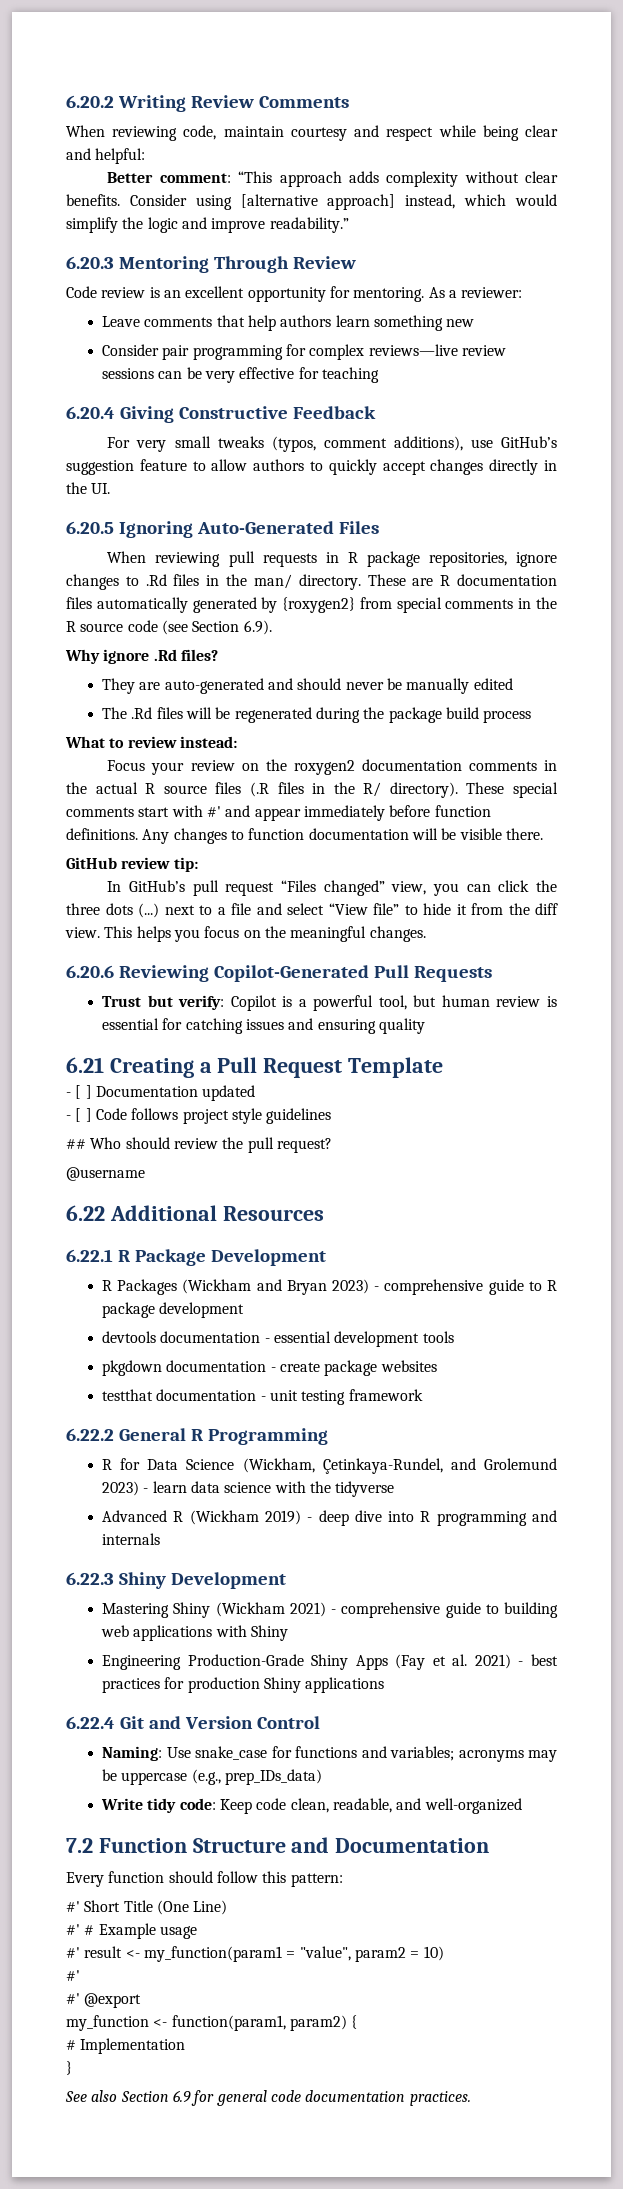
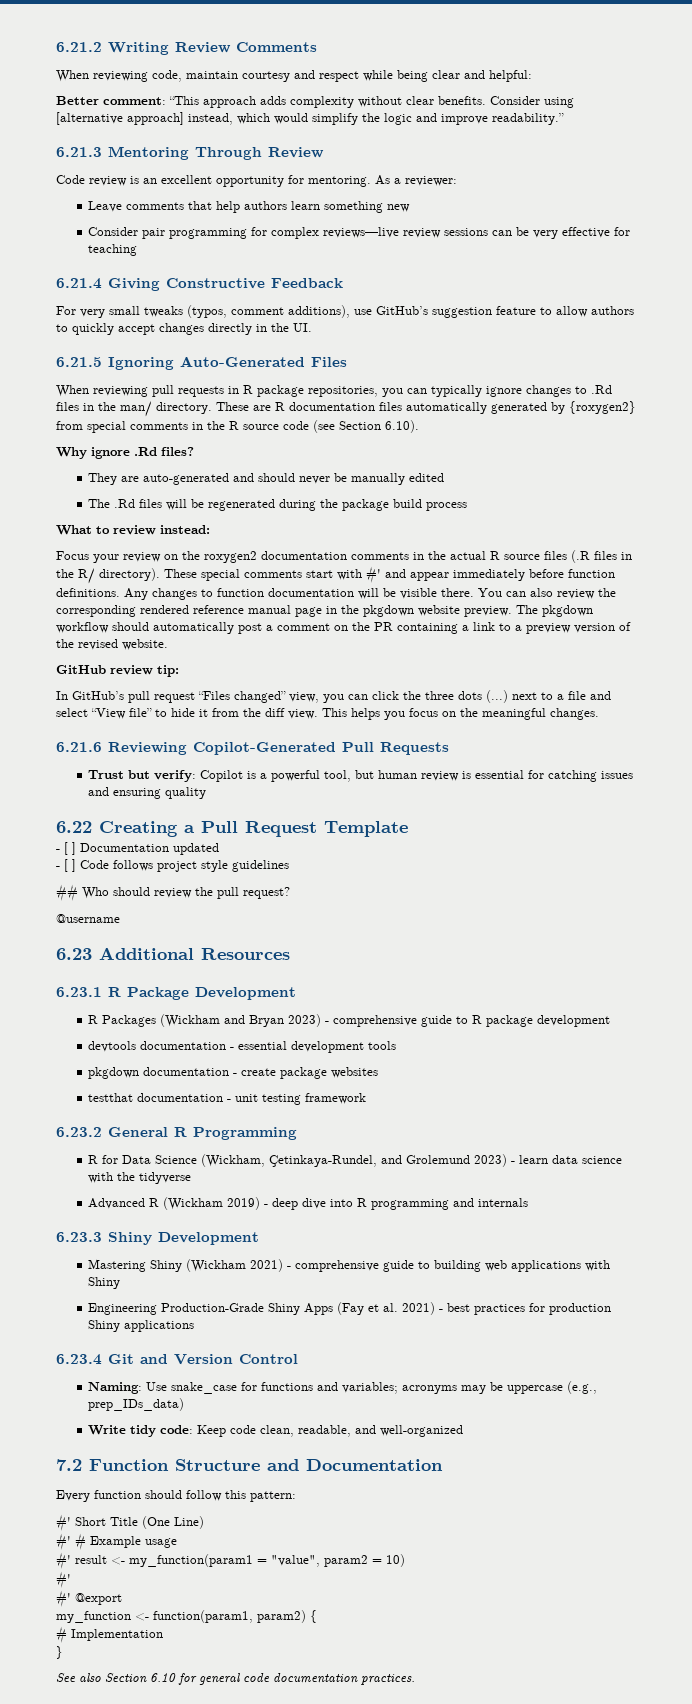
- 6.20.2 Writing Review Comments
+ 6.21.2 Writing Review Comments
- 6.20.3 Mentoring Through Review
+ 6.21.3 Mentoring Through Review
- 6.20.4 Giving Constructive Feedback
+ 6.21.4 Giving Constructive Feedback
- 6.20.5 Ignoring Auto-Generated Files
+ 6.21.5 Ignoring Auto-Generated Files
- When reviewing pull requests in R package repositories, ignore changes to .Rd files in the man/ directory.
+ When reviewing pull requests in R package repositories, you can typically ignore changes to .Rd files in the man/ directory.
- These are R documentation files automatically generated by {roxygen2} from special comments in the R source code (see Section 6.9).
+ These are R documentation files automatically generated by {roxygen2} from special comments in the R source code (see Section 6.10).
+ You can also review the corresponding rendered reference manual page in the pkgdown website preview. The pkgdown workflow should automatically post a comment on the PR containing a link to a preview version of the revised website.
- 6.20.6 Reviewing Copilot-Generated Pull Requests
+ 6.21.6 Reviewing Copilot-Generated Pull Requests
- 6.21 Creating a Pull Request Template
+ 6.22 Creating a Pull Request Template
- 6.22 Additional Resources
+ 6.23 Additional Resources
- 6.22.1 R Package Development
+ 6.23.1 R Package Development
- 6.22.2 General R Programming
+ 6.23.2 General R Programming
- 6.22.3 Shiny Development
+ 6.23.3 Shiny Development
- 6.22.4 Git and Version Control
+ 6.23.4 Git and Version Control
- See also Section 6.9 for general code documentation practices.
+ See also Section 6.10 for general code documentation practices.

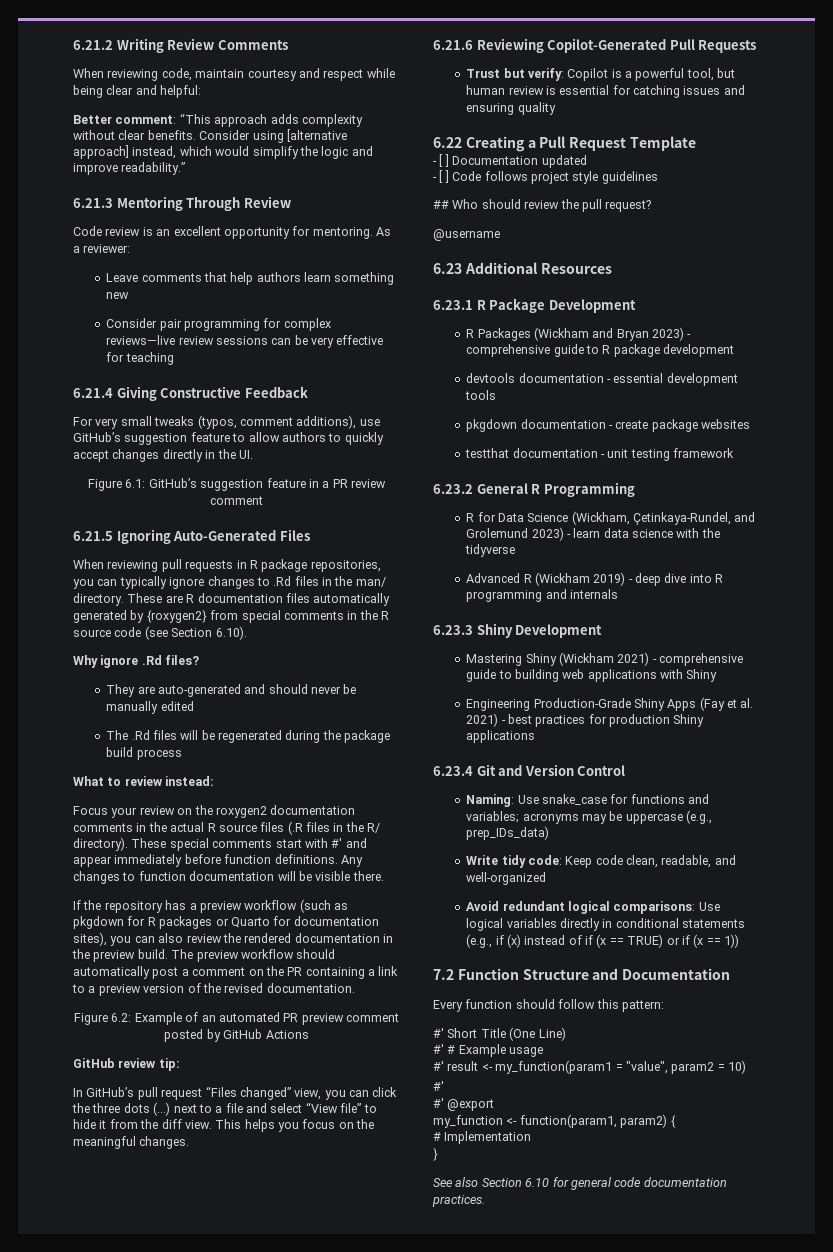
+ Figure 6.1: GitHub’s suggestion feature in a PR review comment
- Any changes to function documentation will be visible there. You can also review the corresponding rendered reference manual page in the pkgdown website preview. The pkgdown workflow should automatically post a comment on the PR containing a link to a preview version of the revised website.
+ Any changes to function documentation will be visible there.
+ If the repository has a preview workflow (such as pkgdown for R packages or Quarto for documentation sites), you can also review the rendered documentation in the preview build. The preview workflow should automatically post a comment on the PR containing a link to a preview version of the revised documentation.
+ Figure 6.2: Example of an automated PR preview comment posted by GitHub Actions
+ Avoid redundant logical comparisons: Use logical variables directly in conditional statements (e.g., if (x) instead of if (x == TRUE) or if (x == 1))

